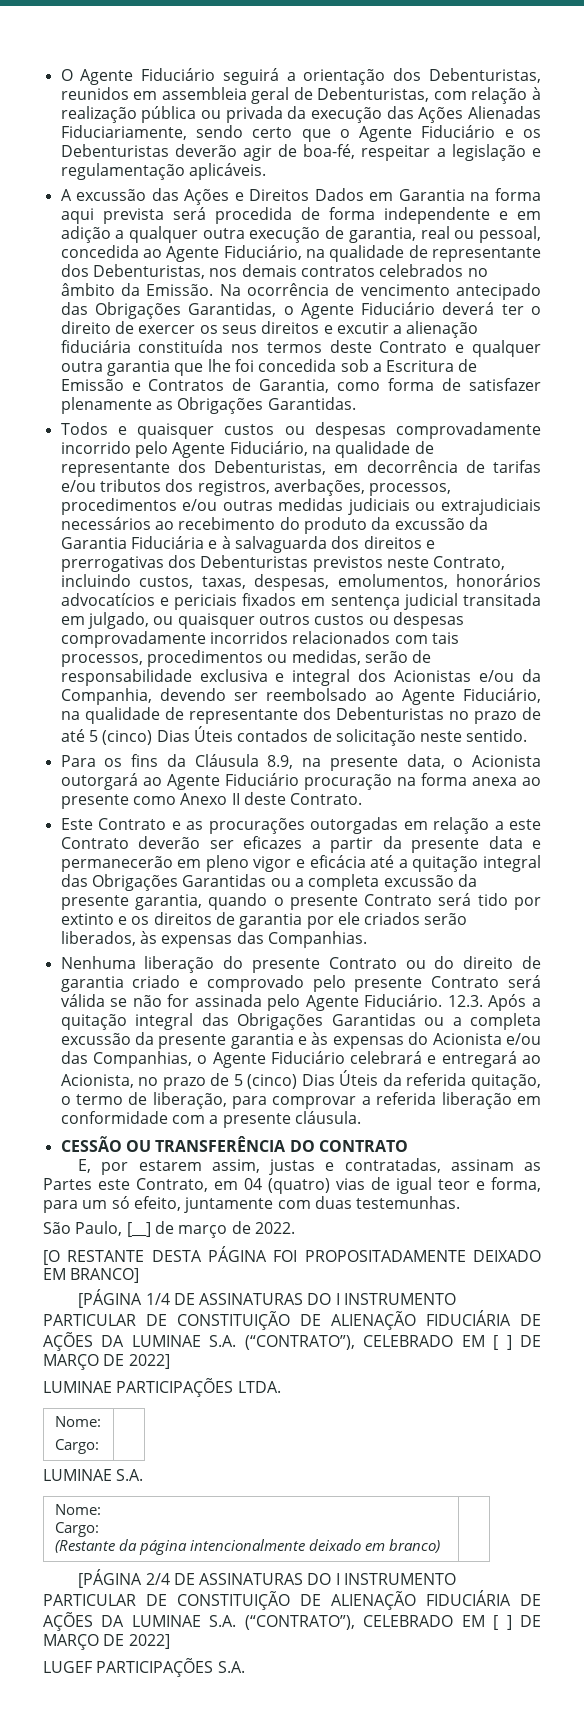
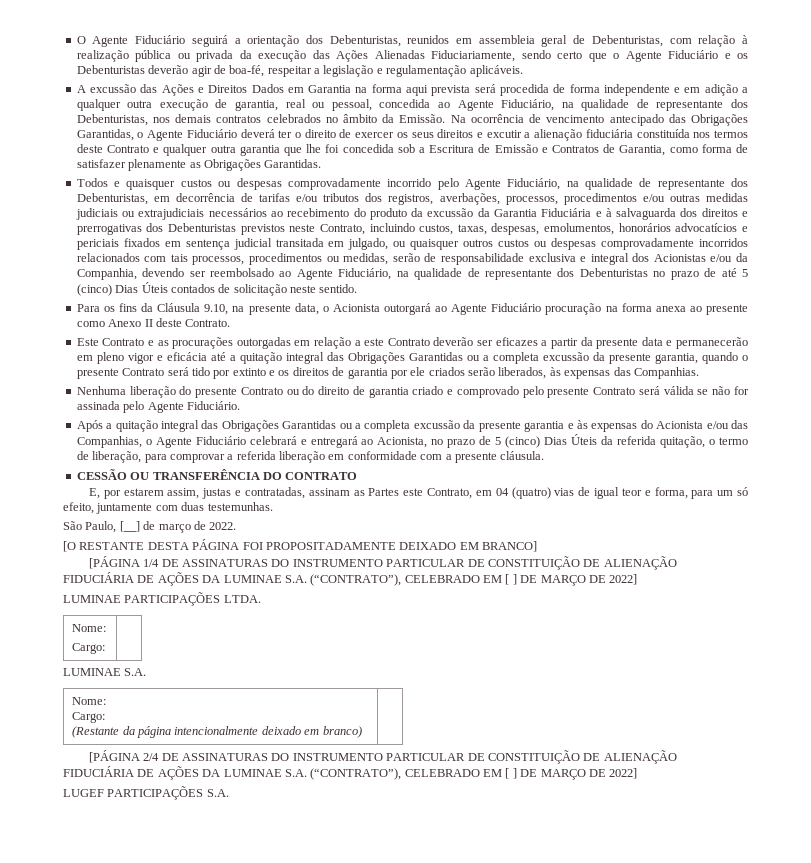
- Para os fins da Cláusula 8.9, na presente data, o Acionista outorgará ao Agente Fiduciário procuração na forma anexa ao presente como Anexo II deste Contrato.
+ Para os fins da Cláusula 9.10, na presente data, o Acionista outorgará ao Agente Fiduciário procuração na forma anexa ao presente como Anexo II deste Contrato.
- Nenhuma liberação do presente Contrato ou do direito de garantia criado e comprovado pelo presente Contrato será válida se não for assinada pelo Agente Fiduciário. 12.3. Após a quitação integral das Obrigações Garantidas ou a completa excussão da presente garantia e às expensas do Acionista e/ou das Companhias, o Agente Fiduciário celebrará e entregará ao Acionista, no prazo de 5 (cinco) Dias Úteis da referida quitação, o termo de liberação, para comprovar a referida liberação em conformidade com a presente cláusula.
+ Nenhuma liberação do presente Contrato ou do direito de garantia criado e comprovado pelo presente Contrato será válida se não for assinada pelo Agente Fiduciário.
+ Após a quitação integral das Obrigações Garantidas ou a completa excussão da presente garantia e às expensas do Acionista e/ou das Companhias, o Agente Fiduciário celebrará e entregará ao Acionista, no prazo de 5 (cinco) Dias Úteis da referida quitação, o termo de liberação, para comprovar a referida liberação em conformidade com a presente cláusula.
- [PÁGINA 1/4 DE ASSINATURAS DO I INSTRUMENTO PARTICULAR DE CONSTITUIÇÃO DE ALIENAÇÃO FIDUCIÁRIA DE AÇÕES DA LUMINAE S.A. (“CONTRATO”), CELEBRADO EM [ ] DE MARÇO DE 2022]
+ [PÁGINA 1/4 DE ASSINATURAS DO INSTRUMENTO PARTICULAR DE CONSTITUIÇÃO DE ALIENAÇÃO FIDUCIÁRIA DE AÇÕES DA LUMINAE S.A. (“CONTRATO”), CELEBRADO EM [ ] DE MARÇO DE 2022]
- [PÁGINA 2/4 DE ASSINATURAS DO I INSTRUMENTO PARTICULAR DE CONSTITUIÇÃO DE ALIENAÇÃO FIDUCIÁRIA DE AÇÕES DA LUMINAE S.A. (“CONTRATO”), CELEBRADO EM [ ] DE MARÇO DE 2022]
+ [PÁGINA 2/4 DE ASSINATURAS DO INSTRUMENTO PARTICULAR DE CONSTITUIÇÃO DE ALIENAÇÃO FIDUCIÁRIA DE AÇÕES DA LUMINAE S.A. (“CONTRATO”), CELEBRADO EM [ ] DE MARÇO DE 2022]

